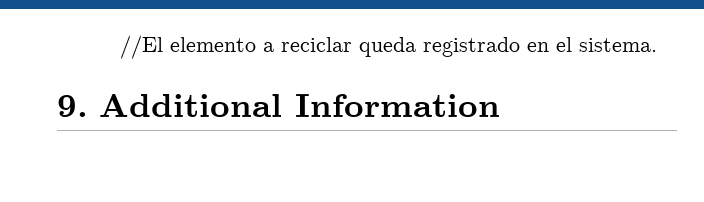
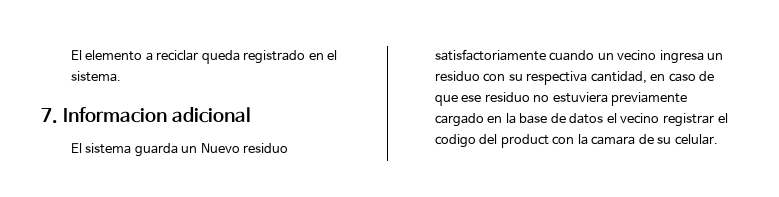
- //El elemento a reciclar queda registrado en el sistema.
+ El elemento a reciclar queda registrado en el sistema.
- 9. Additional Information
+ 7. Informacion adicional
+ El sistema guarda un Nuevo residuo satisfactoriamente cuando un vecino ingresa un residuo con su respectiva cantidad, en caso de que ese residuo no estuviera previamente cargado en la base de datos el vecino registrar el codigo del product con la camara de su celular.

